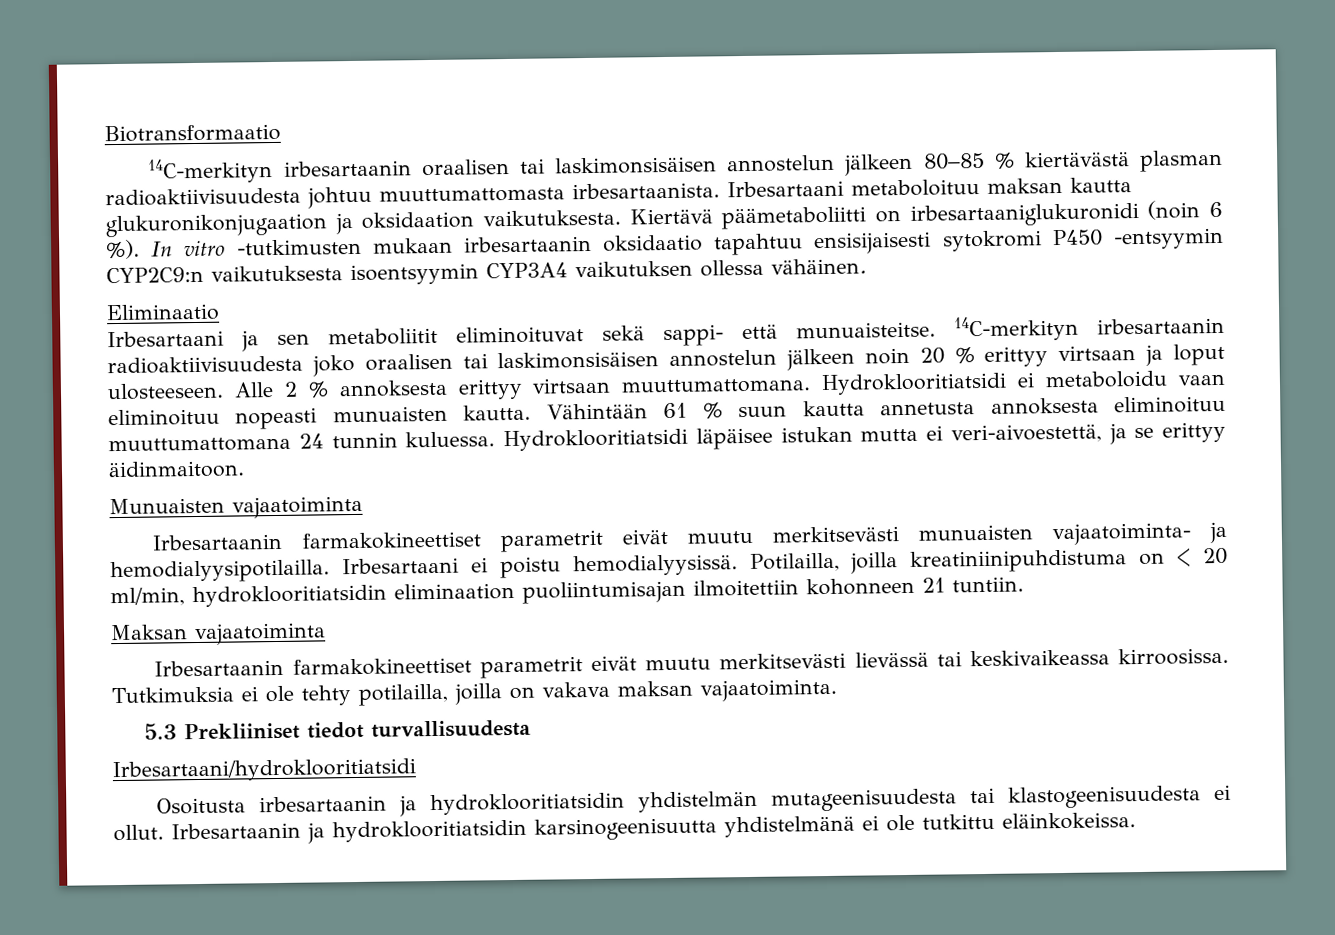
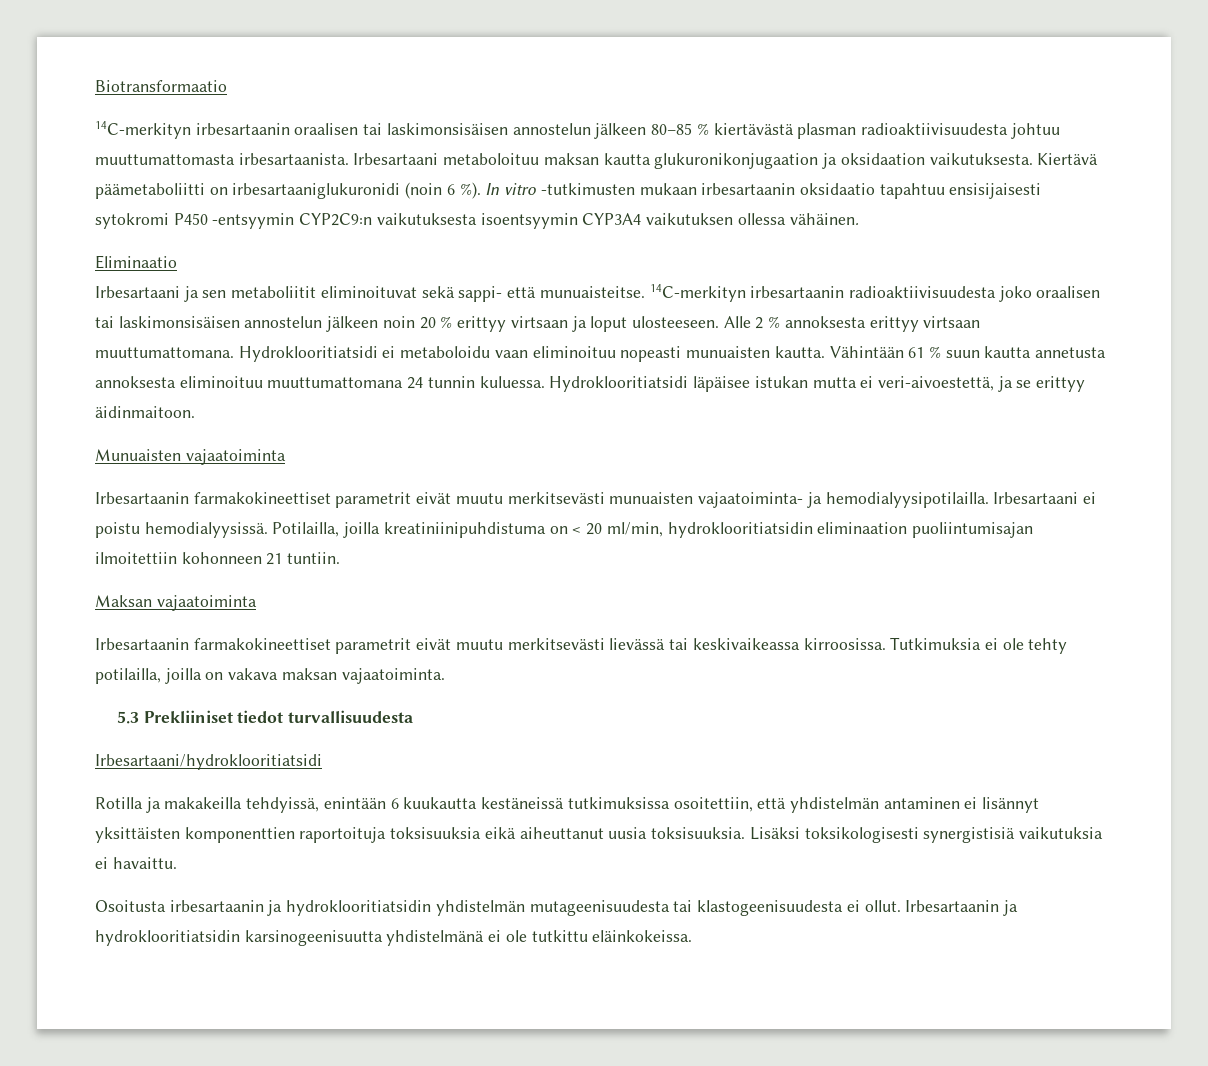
+ Rotilla ja makakeilla tehdyissä, enintään 6 kuukautta kestäneissä tutkimuksissa osoitettiin, että yhdistelmän antaminen ei lisännyt yksittäisten komponenttien raportoituja toksisuuksia eikä aiheuttanut uusia toksisuuksia. Lisäksi toksikologisesti synergistisiä vaikutuksia ei havaittu.

